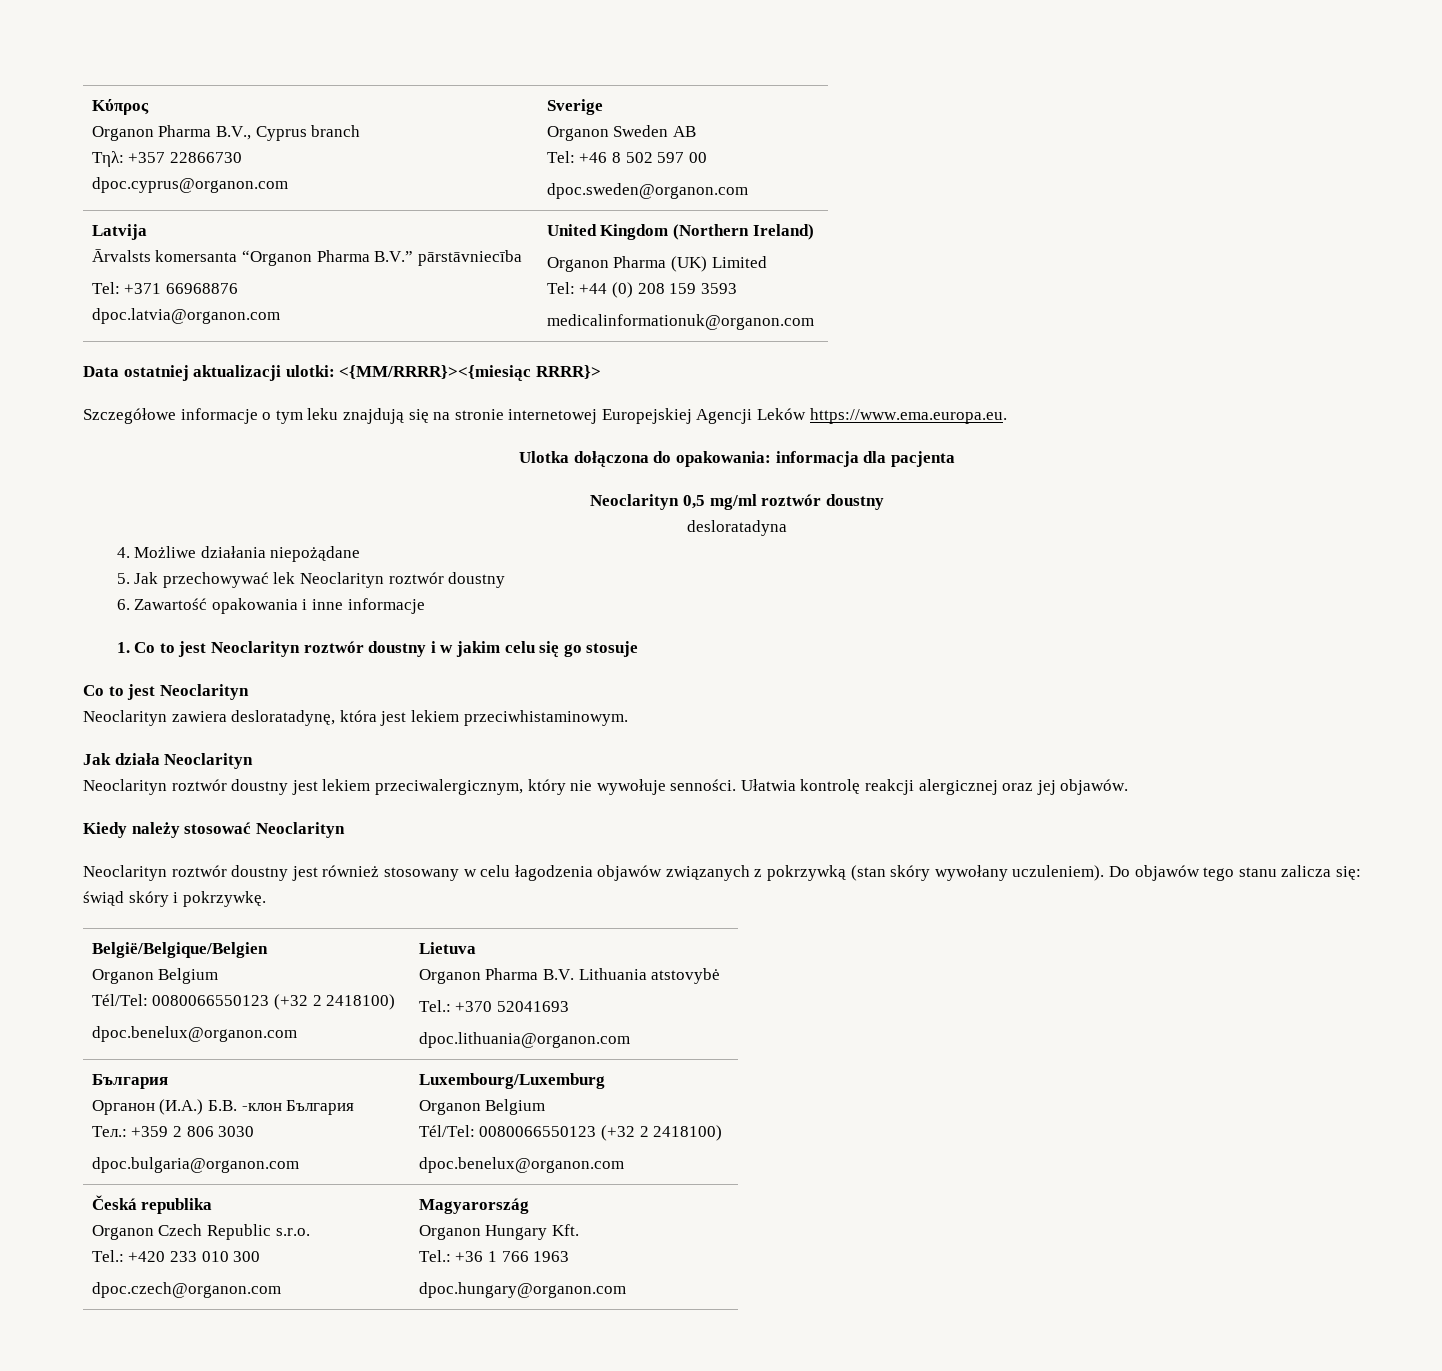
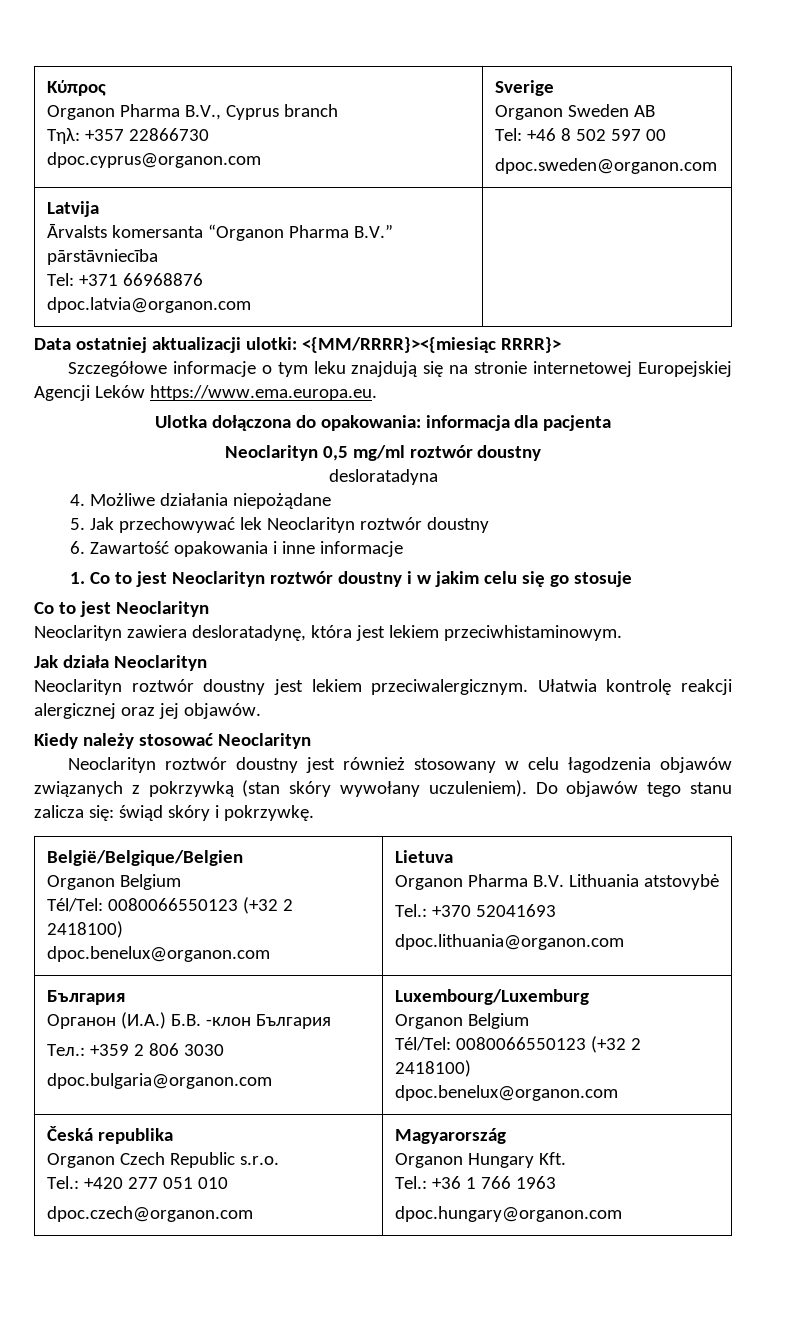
  Latvija
  Ārvalsts komersanta “Organon Pharma B.V.” pārstāvniecība
  Tel: +371 66968876
- dpoc.latvia@organon.com | United Kingdom (Northern Ireland)
- Organon Pharma (UK) Limited
- Tel: +44 (0) 208 159 3593
- medicalinformationuk@organon.com
+ dpoc.latvia@organon.com |
- Neoclarityn roztwór doustny jest lekiem przeciwalergicznym, który nie wywołuje senności.
+ Neoclarityn roztwór doustny jest lekiem przeciwalergicznym.
  Česká republika
  Organon Czech Republic s.r.o.
- Tel.: +420 233 010 300
+ Tel.: +420 277 051 010

